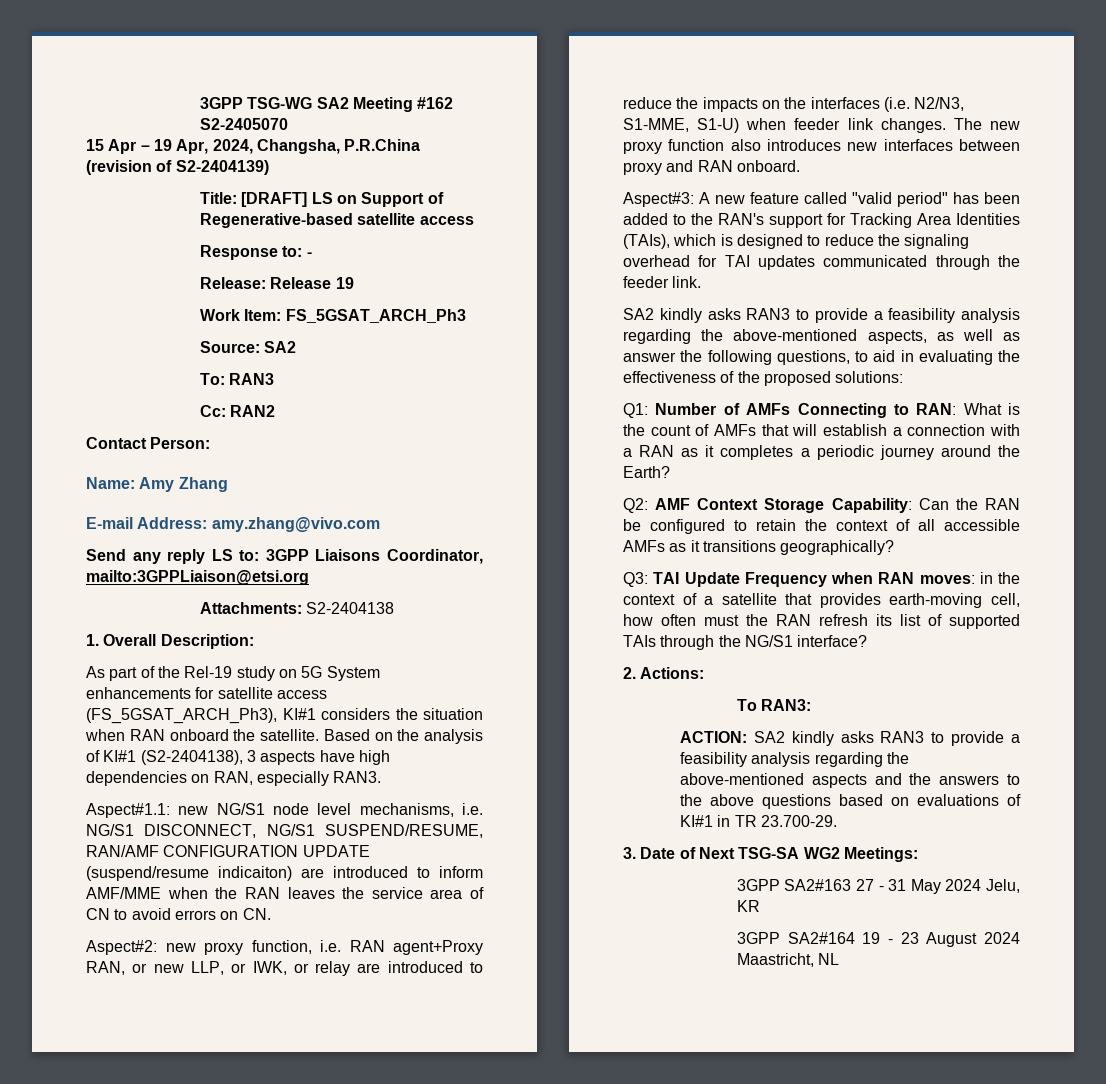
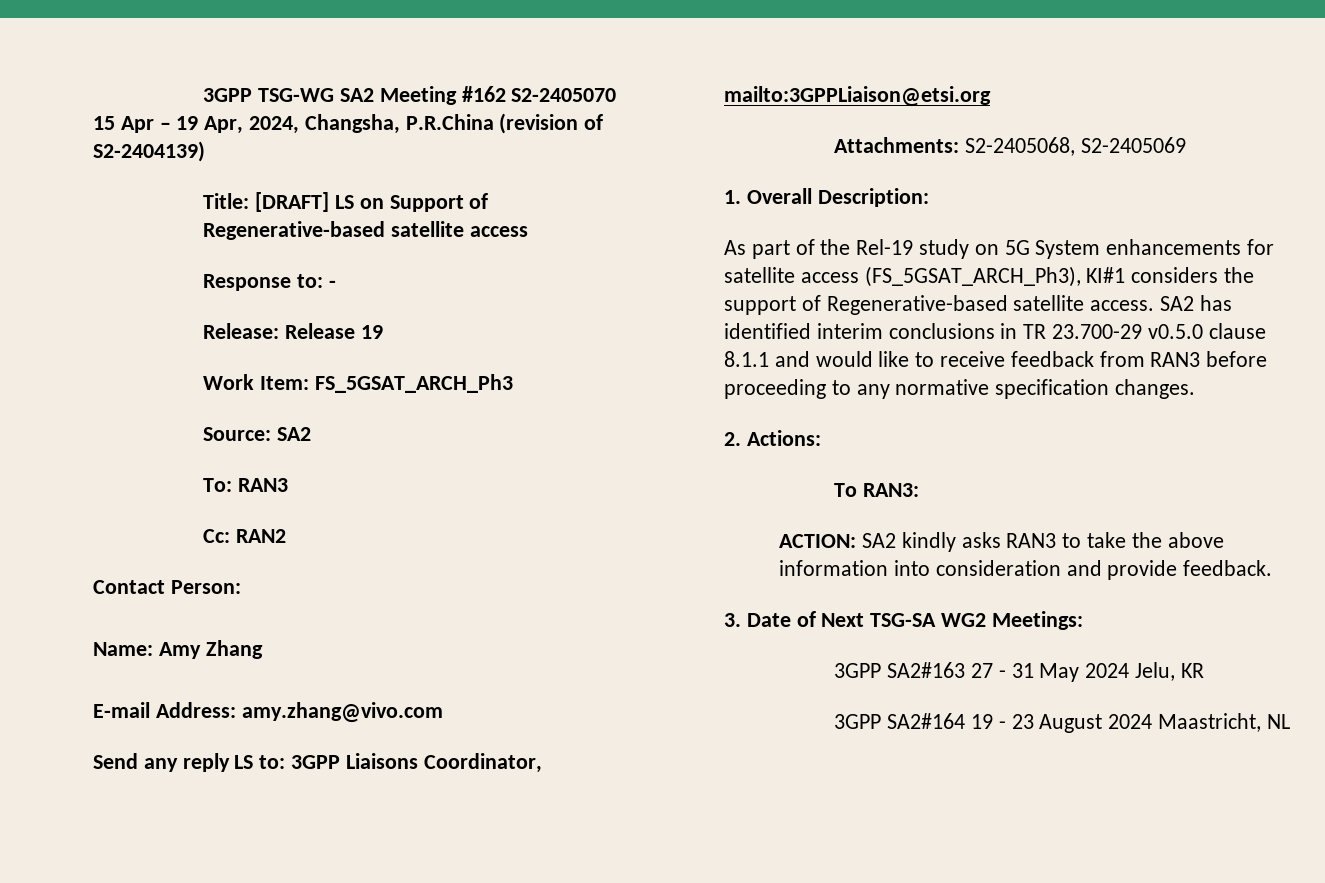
- Attachments: S2-2404138
+ Attachments: S2-2405068, S2-2405069
- As part of the Rel-19 study on 5G System enhancements for satellite access (FS_5GSAT_ARCH_Ph3), KI#1 considers the situation when RAN onboard the satellite. Based on the analysis of KI#1 (S2-2404138), 3 aspects have high dependencies on RAN, especially RAN3.
- Aspect#1.1: new NG/S1 node level mechanisms, i.e. NG/S1 DISCONNECT, NG/S1 SUSPEND/RESUME, RAN/AMF CONFIGURATION UPDATE (suspend/resume indicaiton) are introduced to inform AMF/MME when the RAN leaves the service area of CN to avoid errors on CN.
- Aspect#2: new proxy function, i.e. RAN agent+Proxy RAN, or new LLP, or IWK, or relay are introduced to reduce the impacts on the interfaces (i.e. N2/N3, S1-MME, S1-U) when feeder link changes. The new proxy function also introduces new interfaces between proxy and RAN onboard.
- Aspect#3: A new feature called "valid period" has been added to the RAN's support for Tracking Area Identities (TAIs), which is designed to reduce the signaling overhead for TAI updates communicated through the feeder link.
- SA2 kindly asks RAN3 to provide a feasibility analysis regarding the above-mentioned aspects, as well as answer the following questions, to aid in evaluating the effectiveness of the proposed solutions:
- Q1: Number of AMFs Connecting to RAN: What is the count of AMFs that will establish a connection with a RAN as it completes a periodic journey around the Earth?
- Q2: AMF Context Storage Capability: Can the RAN be configured to retain the context of all accessible AMFs as it transitions geographically?
- Q3: TAI Update Frequency when RAN moves: in the context of a satellite that provides earth-moving cell, how often must the RAN refresh its list of supported TAIs through the NG/S1 interface?
+ As part of the Rel-19 study on 5G System enhancements for satellite access (FS_5GSAT_ARCH_Ph3), KI#1 considers the support of Regenerative-based satellite access. SA2 has identified interim conclusions in TR 23.700-29 v0.5.0 clause 8.1.1 and would like to receive feedback from RAN3 before proceeding to any normative specification changes.
- ACTION: SA2 kindly asks RAN3 to provide a feasibility analysis regarding the above-mentioned aspects and the answers to the above questions based on evaluations of KI#1 in TR 23.700-29.
+ ACTION: SA2 kindly asks RAN3 to take the above information into consideration and provide feedback.

